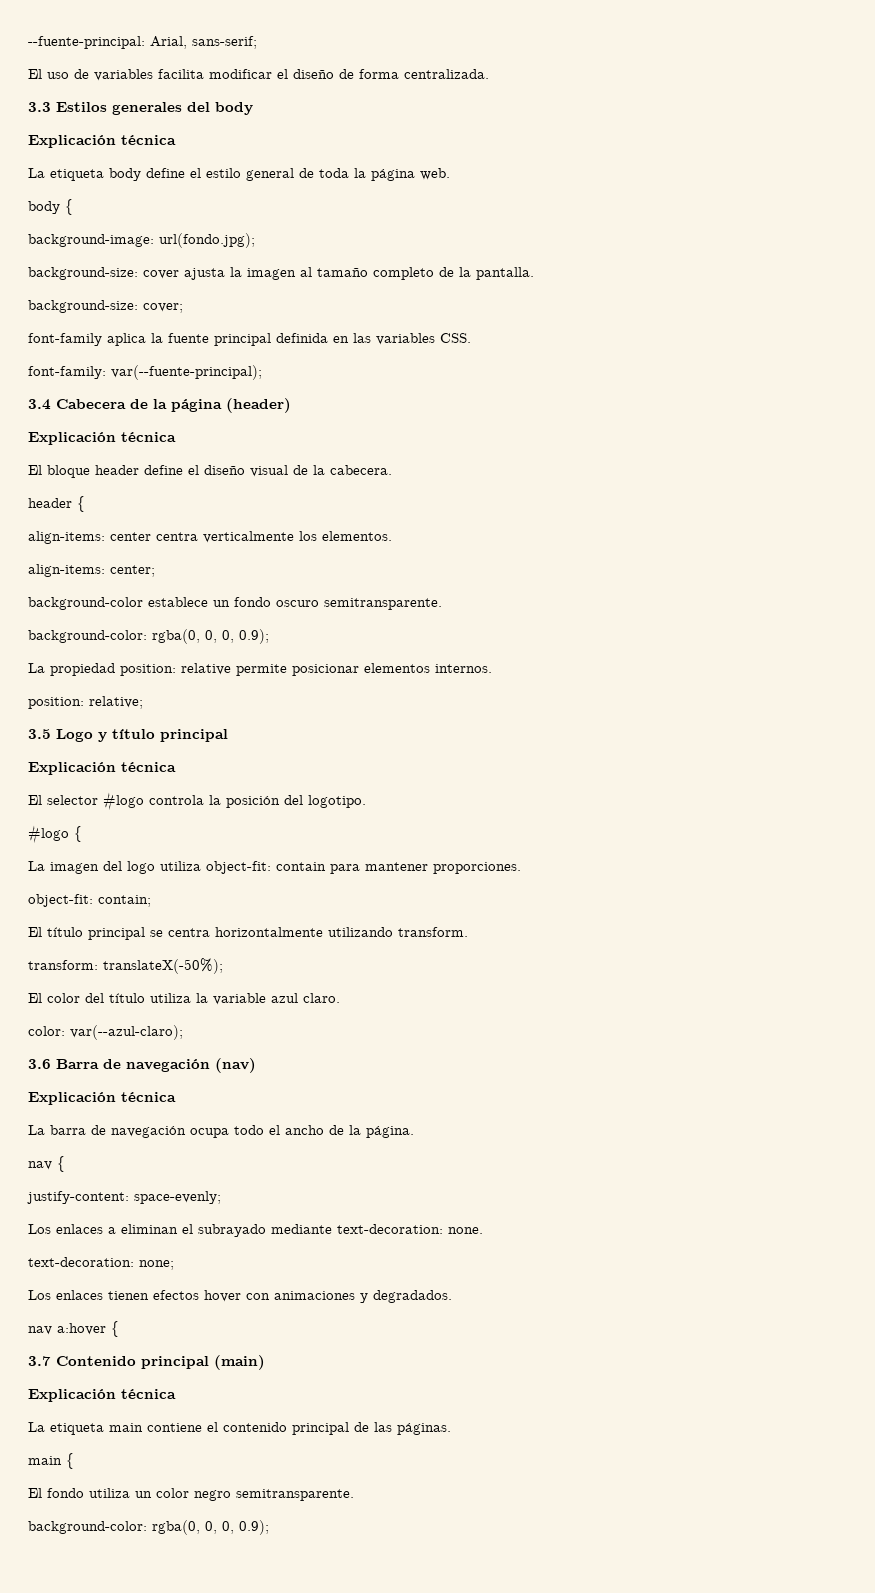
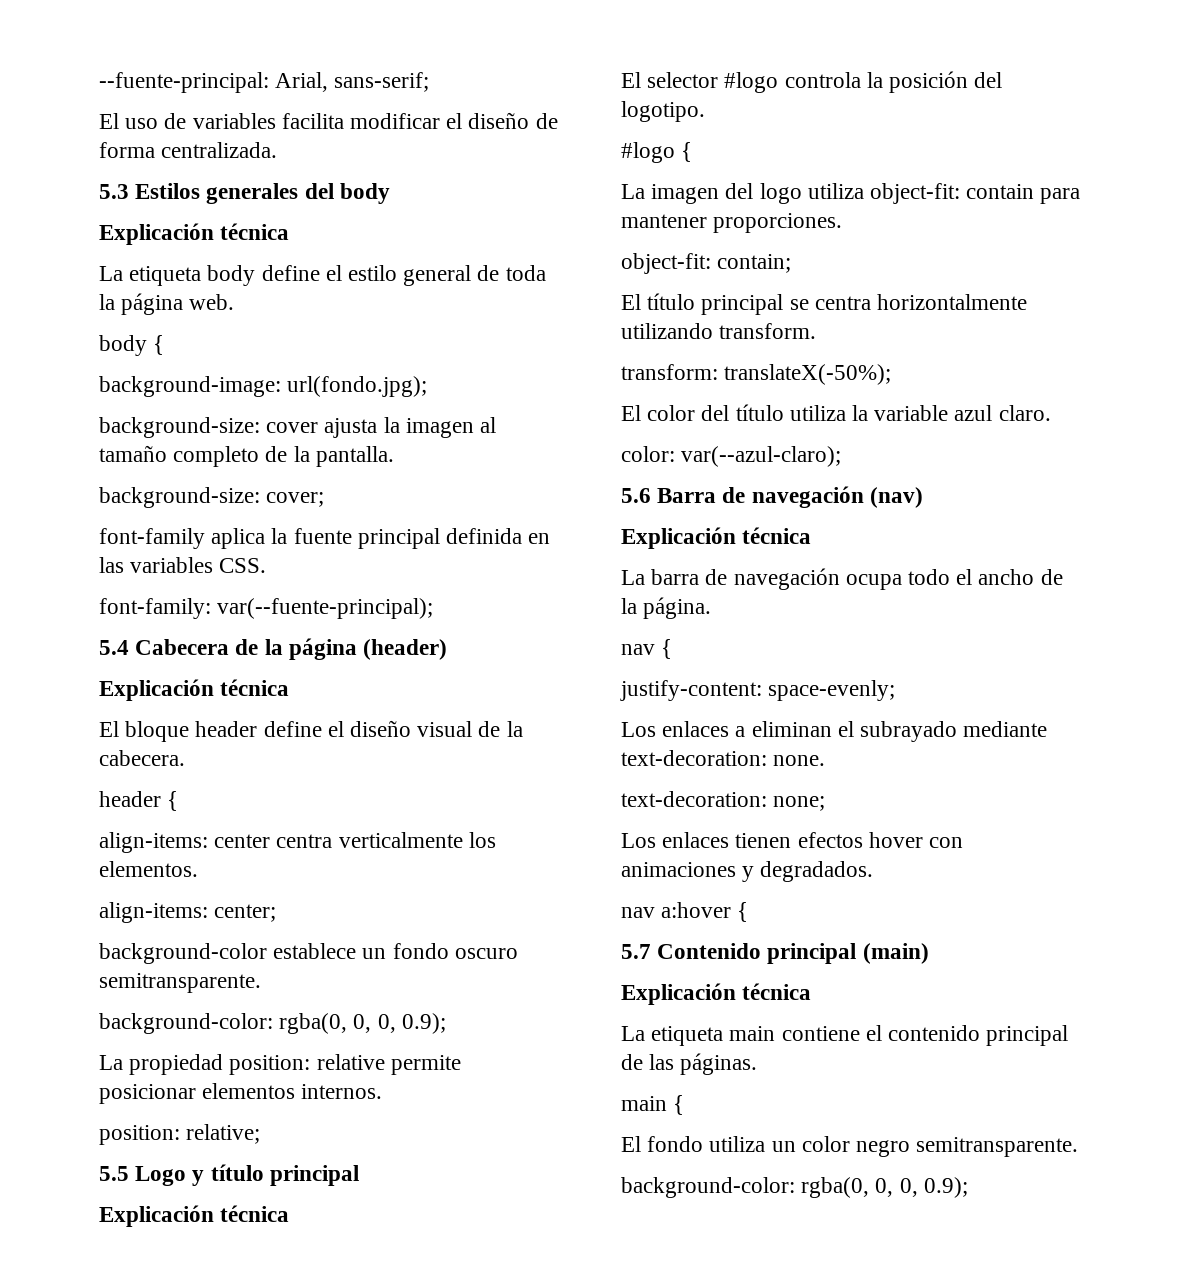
- 3.3 Estilos generales del body
+ 5.3 Estilos generales del body
- 3.4 Cabecera de la página (header)
+ 5.4 Cabecera de la página (header)
- 3.5 Logo y título principal
+ 5.5 Logo y título principal
- 3.6 Barra de navegación (nav)
+ 5.6 Barra de navegación (nav)
- 3.7 Contenido principal (main)
+ 5.7 Contenido principal (main)

